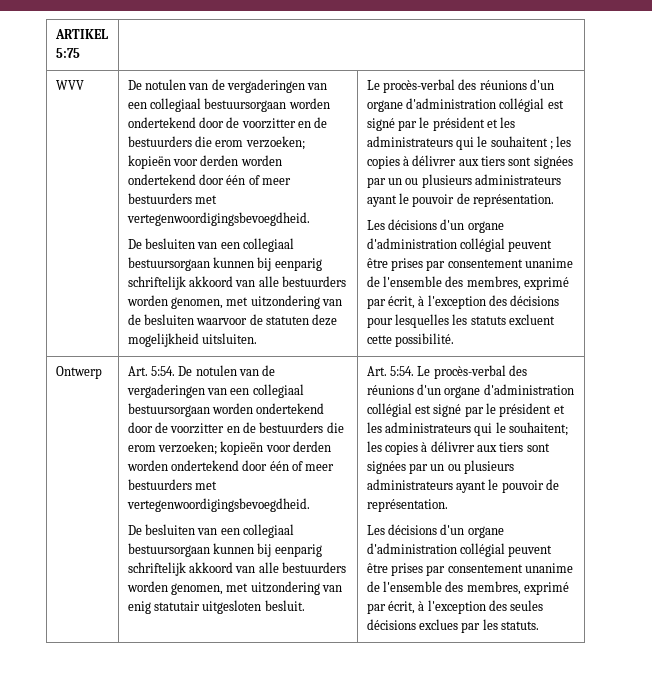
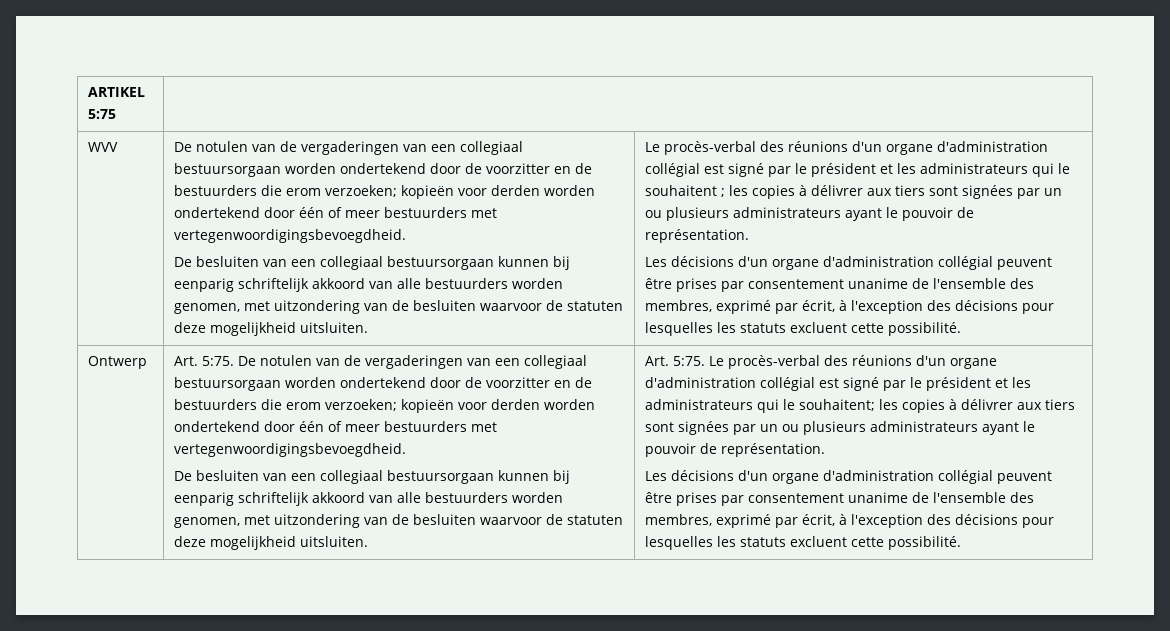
- Ontwerp | Art. 5:54.
+ Ontwerp | Art. 5:75.
- De besluiten van een collegiaal bestuursorgaan kunnen bij eenparig schriftelijk akkoord van alle bestuurders worden genomen, met uitzondering van enig statutair uitgesloten besluit. | Art. 5:54.
+ De besluiten van een collegiaal bestuursorgaan kunnen bij eenparig schriftelijk akkoord van alle bestuurders worden genomen, met uitzondering van de besluiten waarvoor de statuten deze mogelijkheid uitsluiten. | Art. 5:75.
  Le procès-verbal des réunions d'un organe d'administration collégial est signé par le président et les administrateurs qui le souhaitent; les copies à délivrer aux tiers sont signées par un ou plusieurs administrateurs ayant le pouvoir de représentation.
- Les décisions d'un organe d'administration collégial peuvent être prises par consentement unanime de l'ensemble des membres, exprimé par écrit, à l'exception des seules décisions exclues par les statuts.
+ Les décisions d'un organe d'administration collégial peuvent être prises par consentement unanime de l'ensemble des membres, exprimé par écrit, à l'exception des décisions pour lesquelles les statuts excluent cette possibilité.

